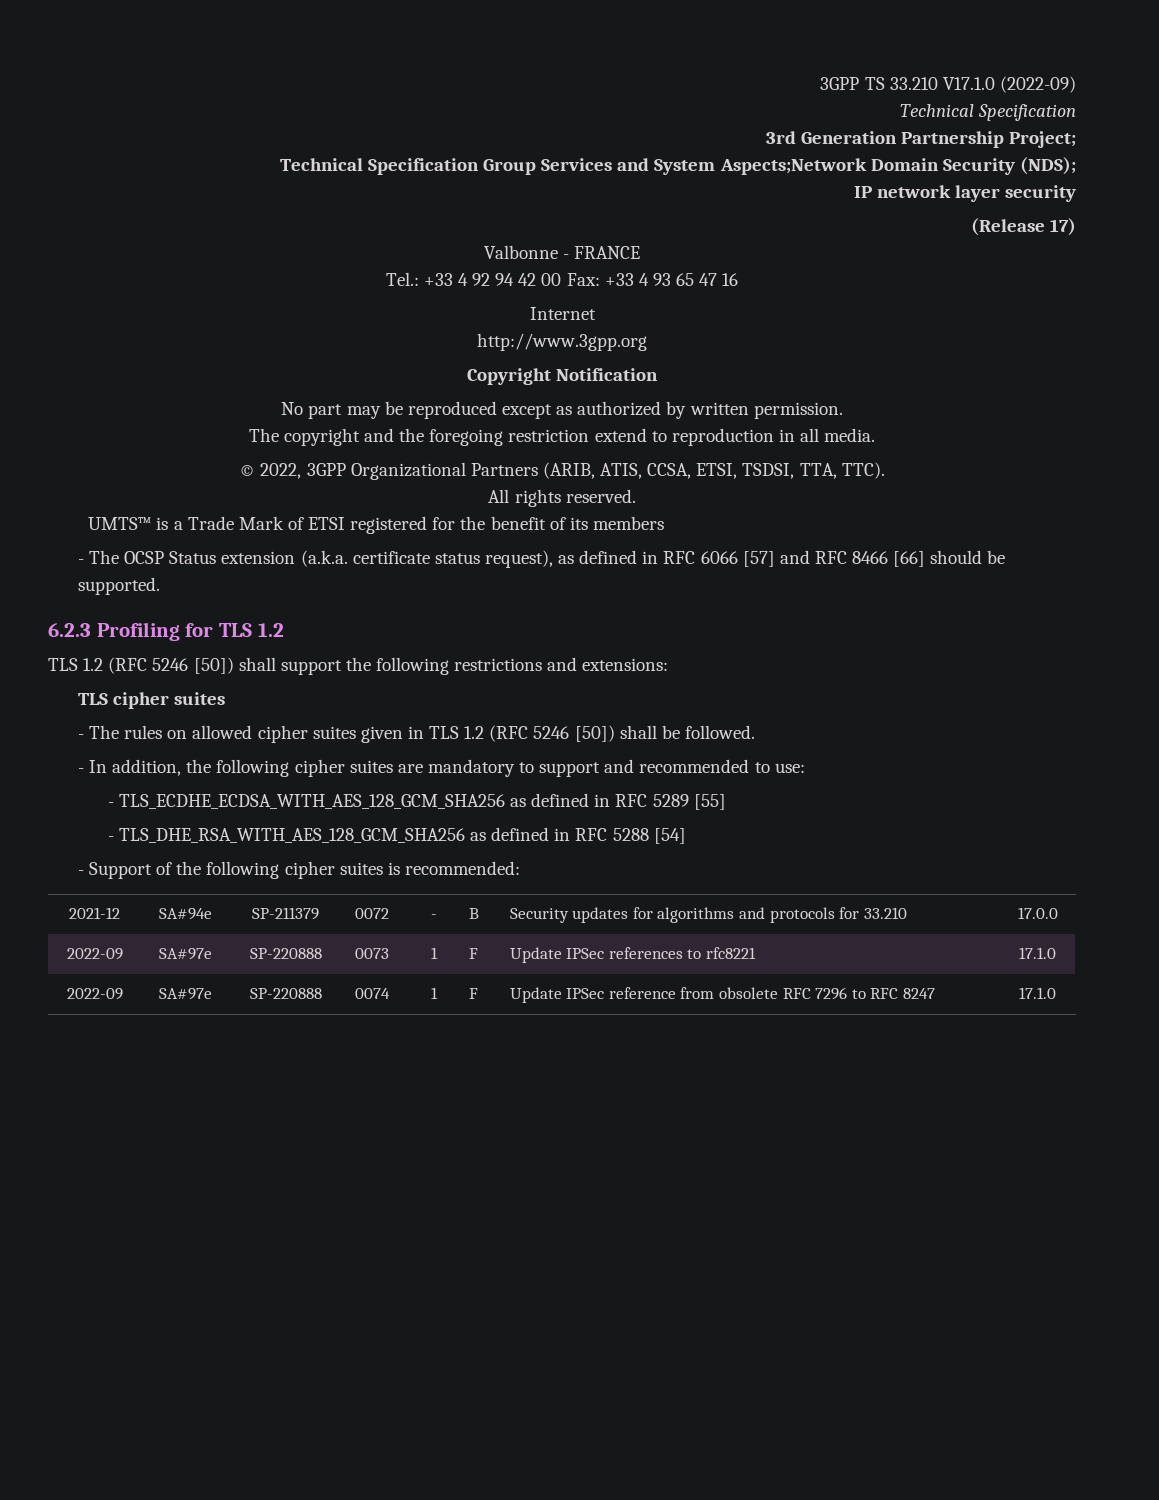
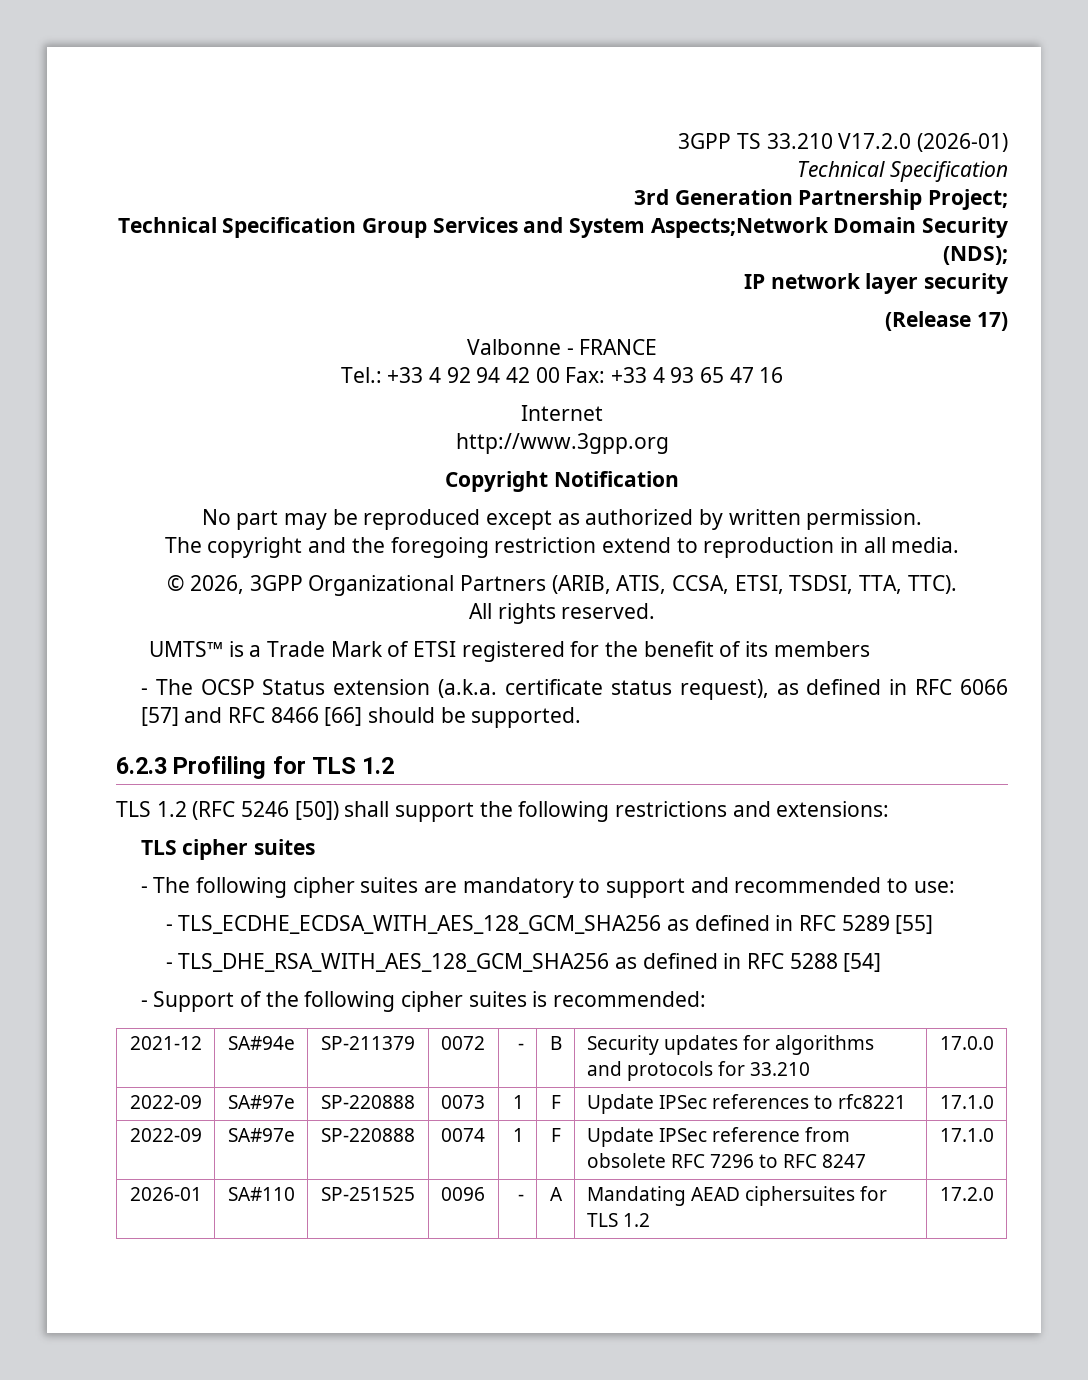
- 3GPP TS 33.210 V17.1.0 (2022-09)
+ 3GPP TS 33.210 V17.2.0 (2026-01)
- © 2022, 3GPP Organizational Partners (ARIB, ATIS, CCSA, ETSI, TSDSI, TTA, TTC).
+ © 2026, 3GPP Organizational Partners (ARIB, ATIS, CCSA, ETSI, TSDSI, TTA, TTC).
- - The rules on allowed cipher suites given in TLS 1.2 (RFC 5246 [50]) shall be followed.
- - In addition, the following cipher suites are mandatory to support and recommended to use:
+ - The following cipher suites are mandatory to support and recommended to use:
+ 2026-01 | SA#110 | SP-251525 | 0096 | - | A | Mandating AEAD ciphersuites for TLS 1.2 | 17.2.0

